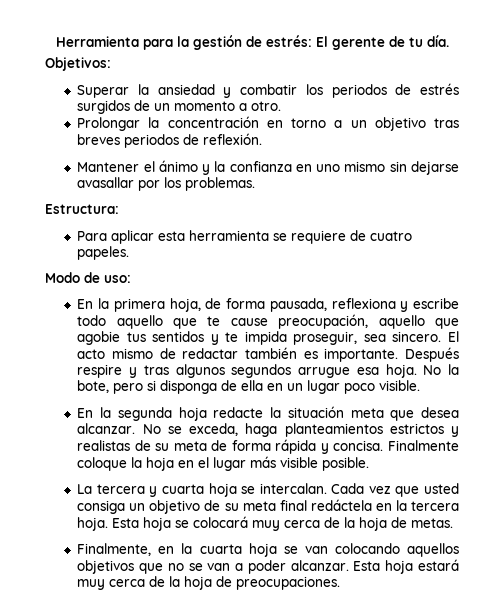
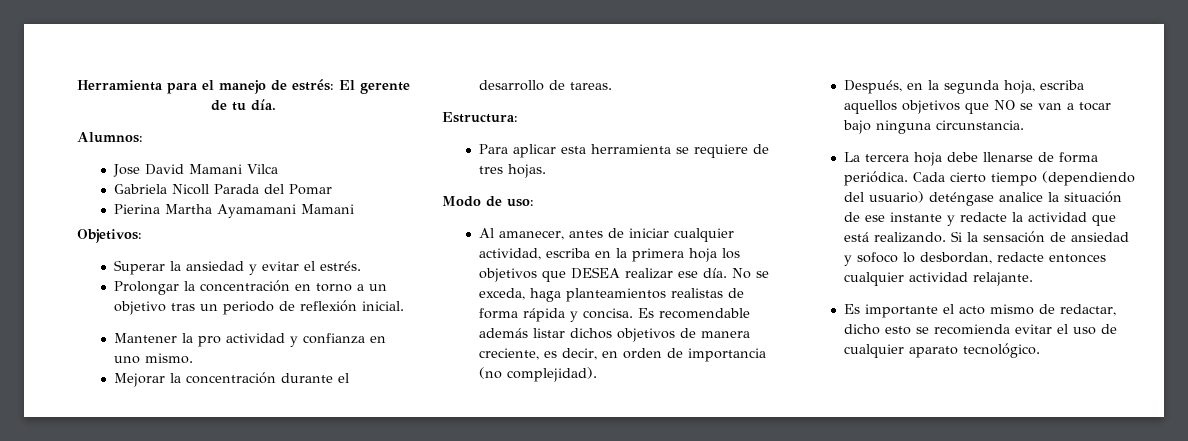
- Herramienta para la gestión de estrés: El gerente de tu día.
+ Herramienta para el manejo de estrés: El gerente de tu día.
+ Alumnos:
+ Jose David Mamani Vilca
+ Gabriela Nicoll Parada del Pomar
+ Pierina Martha Ayamamani Mamani
- Superar la ansiedad y combatir los periodos de estrés surgidos de un momento a otro.
+ Superar la ansiedad y evitar el estrés.
- Prolongar la concentración en torno a un objetivo tras breves periodos de reflexión.
- Mantener el ánimo y la confianza en uno mismo sin dejarse avasallar por los problemas.
+ Prolongar la concentración en torno a un objetivo tras un periodo de reflexión inicial.
+ Mantener la pro actividad y confianza en uno mismo.
+ Mejorar la concentración durante el desarrollo de tareas.
- Para aplicar esta herramienta se requiere de cuatro papeles.
+ Para aplicar esta herramienta se requiere de tres hojas.
- En la primera hoja, de forma pausada, reflexiona y escribe todo aquello que te cause preocupación, aquello que agobie tus sentidos y te impida proseguir, sea sincero. El acto mismo de redactar también es importante. Después respire y tras algunos segundos arrugue esa hoja. No la bote, pero si disponga de ella en un lugar poco visible.
- En la segunda hoja redacte la situación meta que desea alcanzar.
+ Al amanecer, antes de iniciar cualquier actividad, escriba en la primera hoja los objetivos que DESEA realizar ese día.
- No se exceda, haga planteamientos estrictos y realistas de su meta de forma rápida y concisa. Finalmente coloque la hoja en el lugar más visible posible.
- La tercera y cuarta hoja se intercalan. Cada vez que usted consiga un objetivo de su meta final redáctela en la tercera hoja. Esta hoja se colocará muy cerca de la hoja de metas.
- Finalmente, en la cuarta hoja se van colocando aquellos objetivos que no se van a poder alcanzar. Esta hoja estará muy cerca de la hoja de preocupaciones.
+ No se exceda, haga planteamientos realistas de forma rápida y concisa. Es recomendable además listar dichos objetivos de manera creciente, es decir, en orden de importancia (no complejidad).
+ Después, en la segunda hoja, escriba aquellos objetivos que NO se van a tocar bajo ninguna circunstancia.
+ La tercera hoja debe llenarse de forma periódica. Cada cierto tiempo (dependiendo del usuario) deténgase analice la situación de ese instante y redacte la actividad que está realizando. Si la sensación de ansiedad y sofoco lo desbordan, redacte entonces cualquier actividad relajante.
+ Es importante el acto mismo de redactar, dicho esto se recomienda evitar el uso de cualquier aparato tecnológico.

